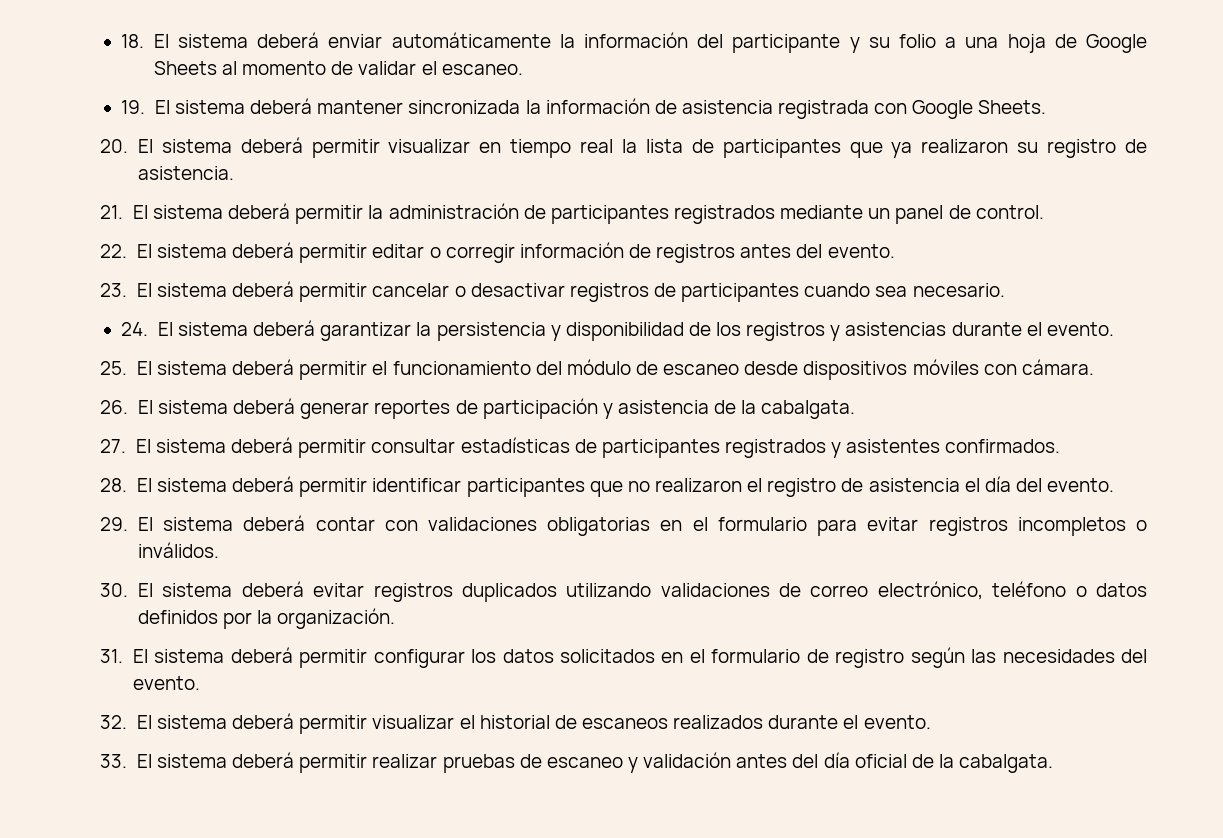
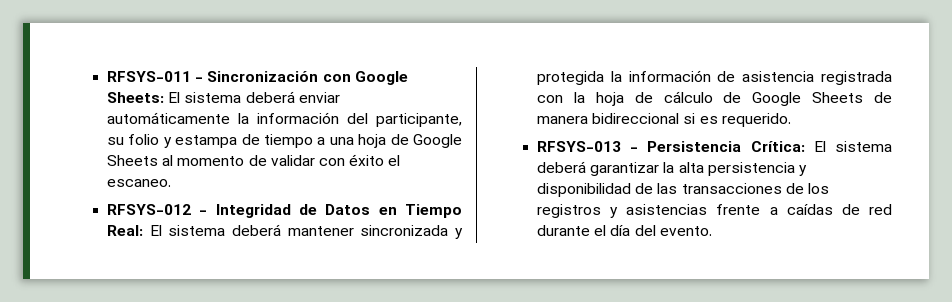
- 18. El sistema deberá enviar automáticamente la información del participante y su folio a una hoja de Google Sheets al momento de validar el escaneo.
+ RFSYS-011 - Sincronización con Google Sheets: El sistema deberá enviar automáticamente la información del participante, su folio y estampa de tiempo a una hoja de Google Sheets al momento de validar con éxito el escaneo.
- 19. El sistema deberá mantener sincronizada la información de asistencia registrada con Google Sheets.
- 20. El sistema deberá permitir visualizar en tiempo real la lista de participantes que ya realizaron su registro de asistencia.
- 21. El sistema deberá permitir la administración de participantes registrados mediante un panel de control.
- 22. El sistema deberá permitir editar o corregir información de registros antes del evento.
- 23. El sistema deberá permitir cancelar o desactivar registros de participantes cuando sea necesario.
- 24. El sistema deberá garantizar la persistencia y disponibilidad de los registros y asistencias durante el evento.
- 25. El sistema deberá permitir el funcionamiento del módulo de escaneo desde dispositivos móviles con cámara.
- 26. El sistema deberá generar reportes de participación y asistencia de la cabalgata.
- 27. El sistema deberá permitir consultar estadísticas de participantes registrados y asistentes confirmados.
- 28. El sistema deberá permitir identificar participantes que no realizaron el registro de asistencia el día del evento.
- 29. El sistema deberá contar con validaciones obligatorias en el formulario para evitar registros incompletos o inválidos.
- 30. El sistema deberá evitar registros duplicados utilizando validaciones de correo electrónico, teléfono o datos definidos por la organización.
- 31. El sistema deberá permitir configurar los datos solicitados en el formulario de registro según las necesidades del evento.
- 32. El sistema deberá permitir visualizar el historial de escaneos realizados durante el evento.
- 33. El sistema deberá permitir realizar pruebas de escaneo y validación antes del día oficial de la cabalgata.
+ RFSYS-012 - Integridad de Datos en Tiempo Real: El sistema deberá mantener sincronizada y protegida la información de asistencia registrada con la hoja de cálculo de Google Sheets de manera bidireccional si es requerido.
+ RFSYS-013 - Persistencia Crítica: El sistema deberá garantizar la alta persistencia y disponibilidad de las transacciones de los registros y asistencias frente a caídas de red durante el día del evento.

